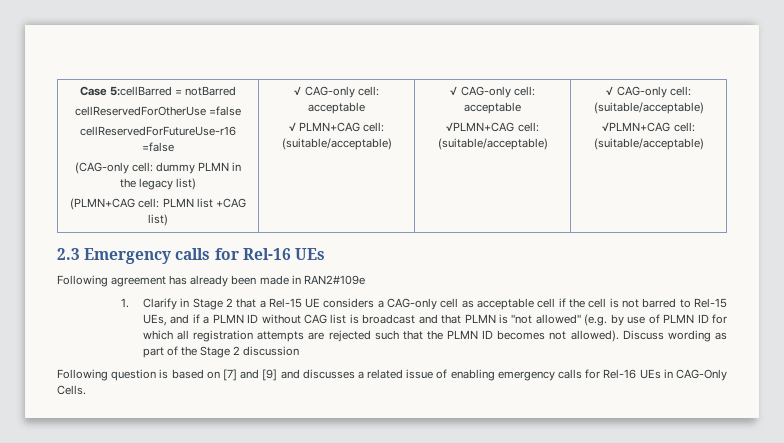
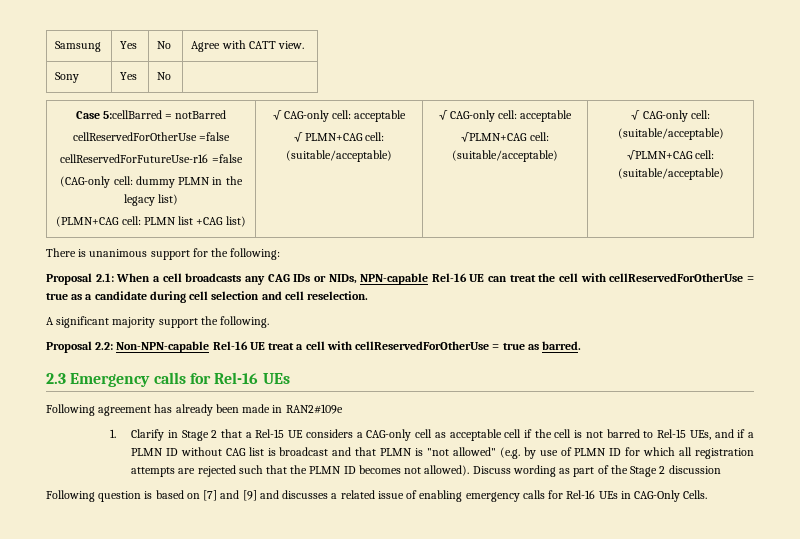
+ Samsung | Yes | No | Agree with CATT view.
+ Sony | Yes | No |
+ There is unanimous support for the following:
+ Proposal 2.1: When a cell broadcasts any CAG IDs or NIDs, NPN-capable Rel-16 UE can treat the cell with cellReservedForOtherUse = true as a candidate during cell selection and cell reselection.
+ A significant majority support the following.
+ Proposal 2.2: Non-NPN-capable Rel-16 UE treat a cell with cellReservedForOtherUse = true as barred.

